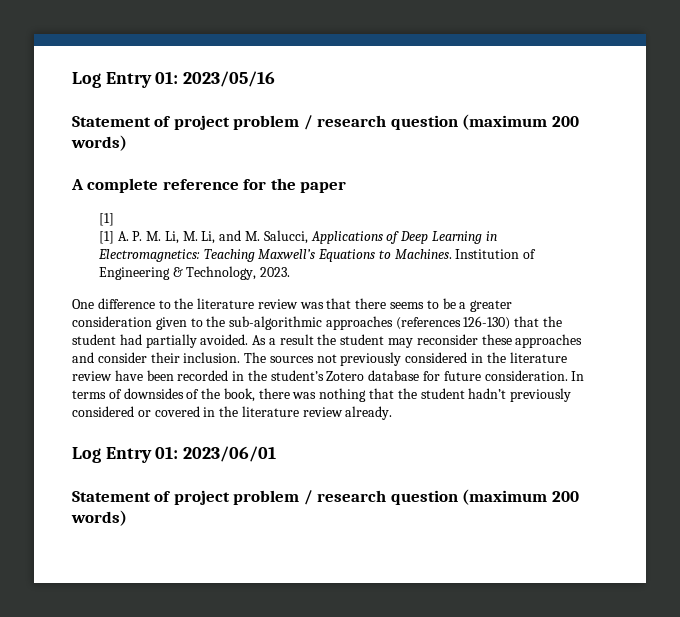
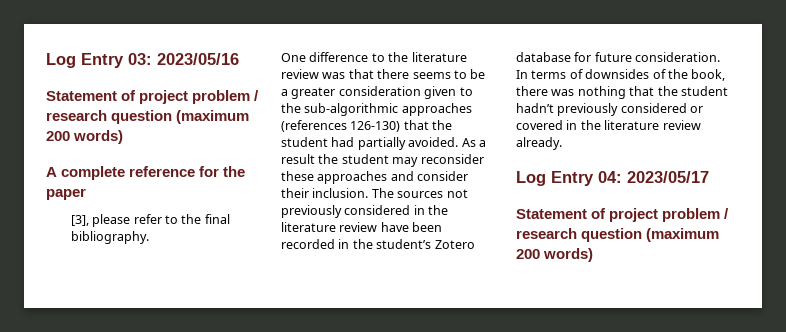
- Log Entry 01: 2023/05/16
+ Log Entry 03: 2023/05/16
  A complete reference for the paper
- [1]
- [1] A. P. M. Li, M. Li, and M. Salucci, Applications of Deep Learning in Electromagnetics: Teaching Maxwell’s Equations to Machines. Institution of Engineering & Technology, 2023.
+ [3], please refer to the final bibliography.
- Log Entry 01: 2023/06/01
+ Log Entry 04: 2023/05/17

